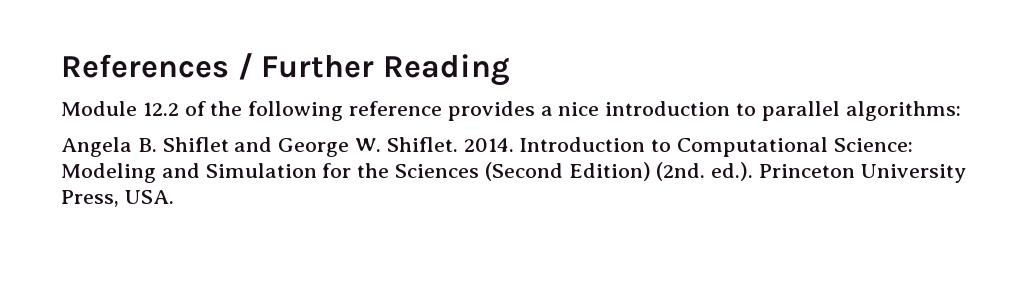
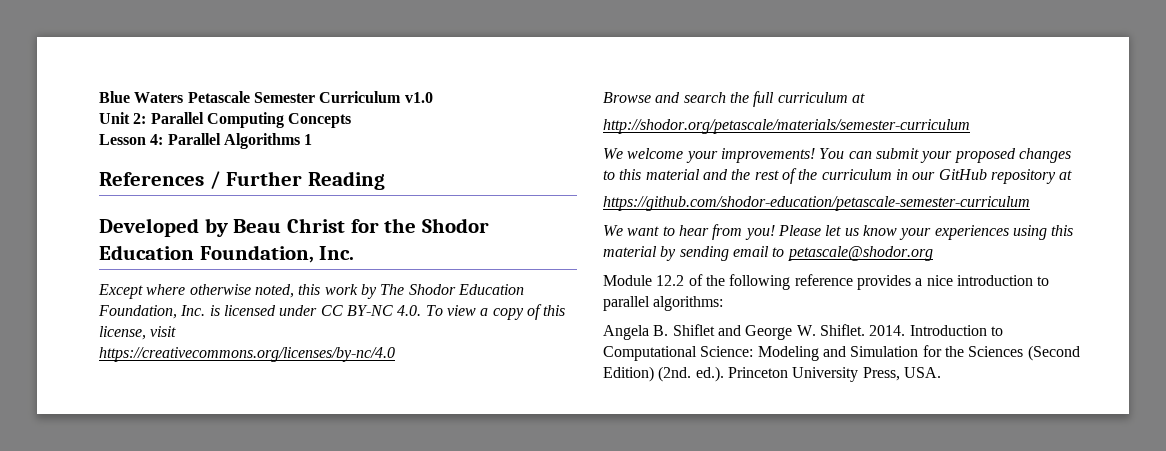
+ Blue Waters Petascale Semester Curriculum v1.0
+ Unit 2: Parallel Computing Concepts
+ Lesson 4: Parallel Algorithms 1
  References / Further Reading
+ Developed by Beau Christ for the Shodor Education Foundation, Inc.
+ Except where otherwise noted, this work by The Shodor Education Foundation, Inc. is licensed under CC BY-NC 4.0. To view a copy of this license, visit
+ https://creativecommons.org/licenses/by-nc/4.0
+ Browse and search the full curriculum at
+ http://shodor.org/petascale/materials/semester-curriculum
+ We welcome your improvements! You can submit your proposed changes to this material and the rest of the curriculum in our GitHub repository at
+ https://github.com/shodor-education/petascale-semester-curriculum
+ We want to hear from you! Please let us know your experiences using this material by sending email to petascale@shodor.org

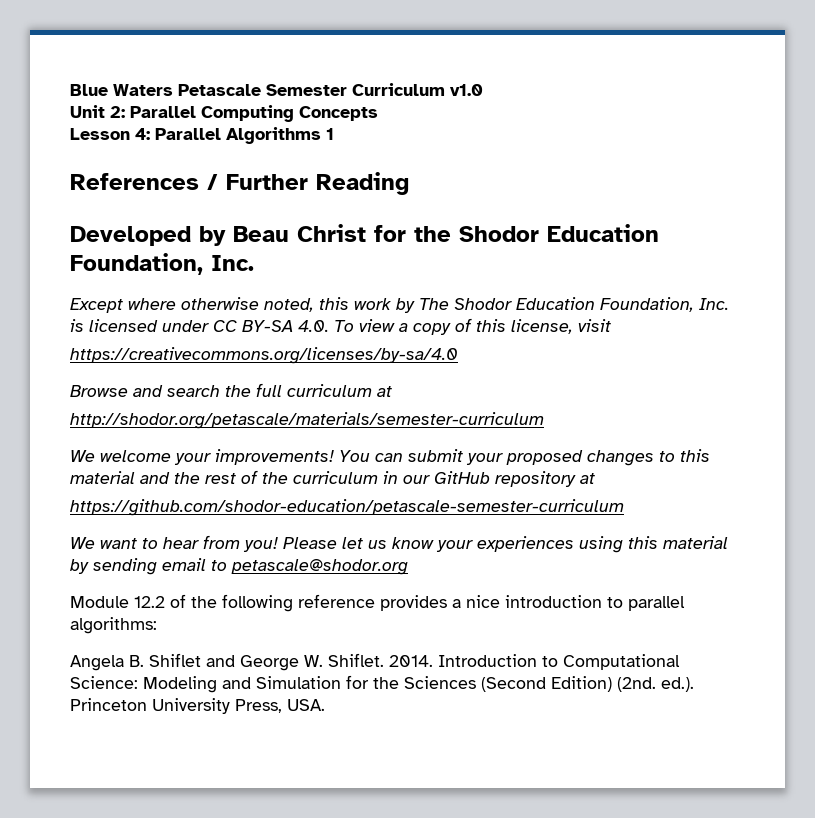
- Except where otherwise noted, this work by The Shodor Education Foundation, Inc. is licensed under CC BY-NC 4.0. To view a copy of this license, visit
+ Except where otherwise noted, this work by The Shodor Education Foundation, Inc. is licensed under CC BY-SA 4.0. To view a copy of this license, visit
- https://creativecommons.org/licenses/by-nc/4.0
+ https://creativecommons.org/licenses/by-sa/4.0

